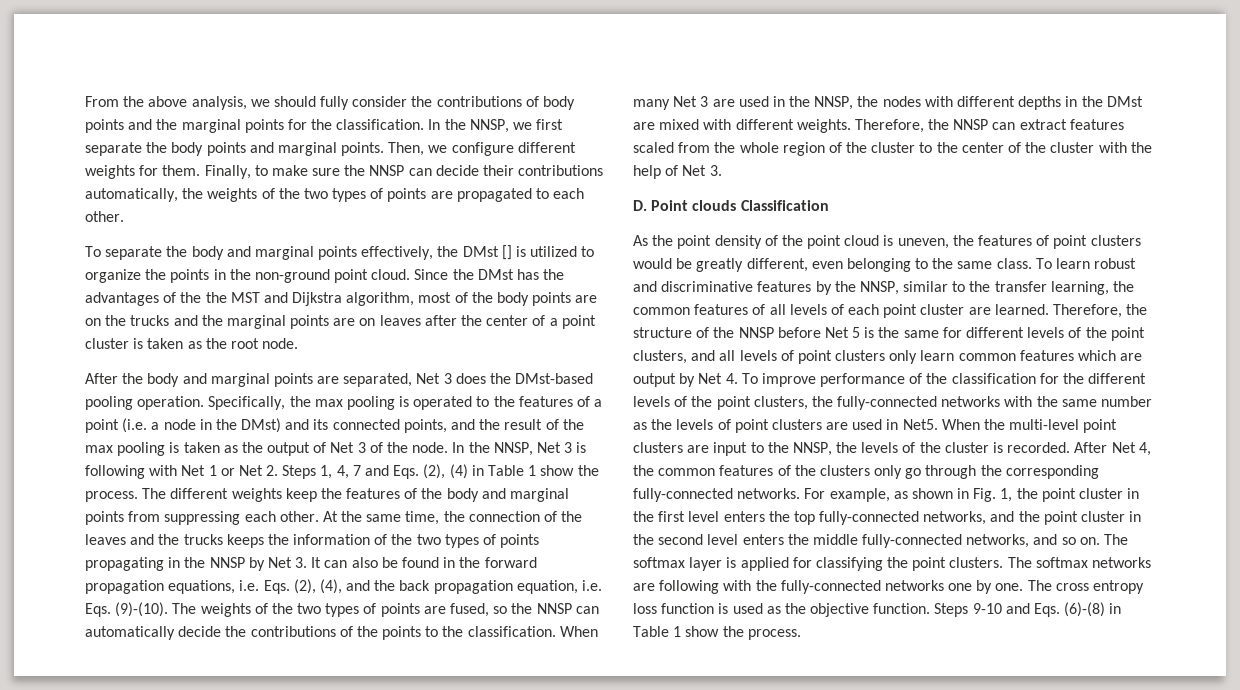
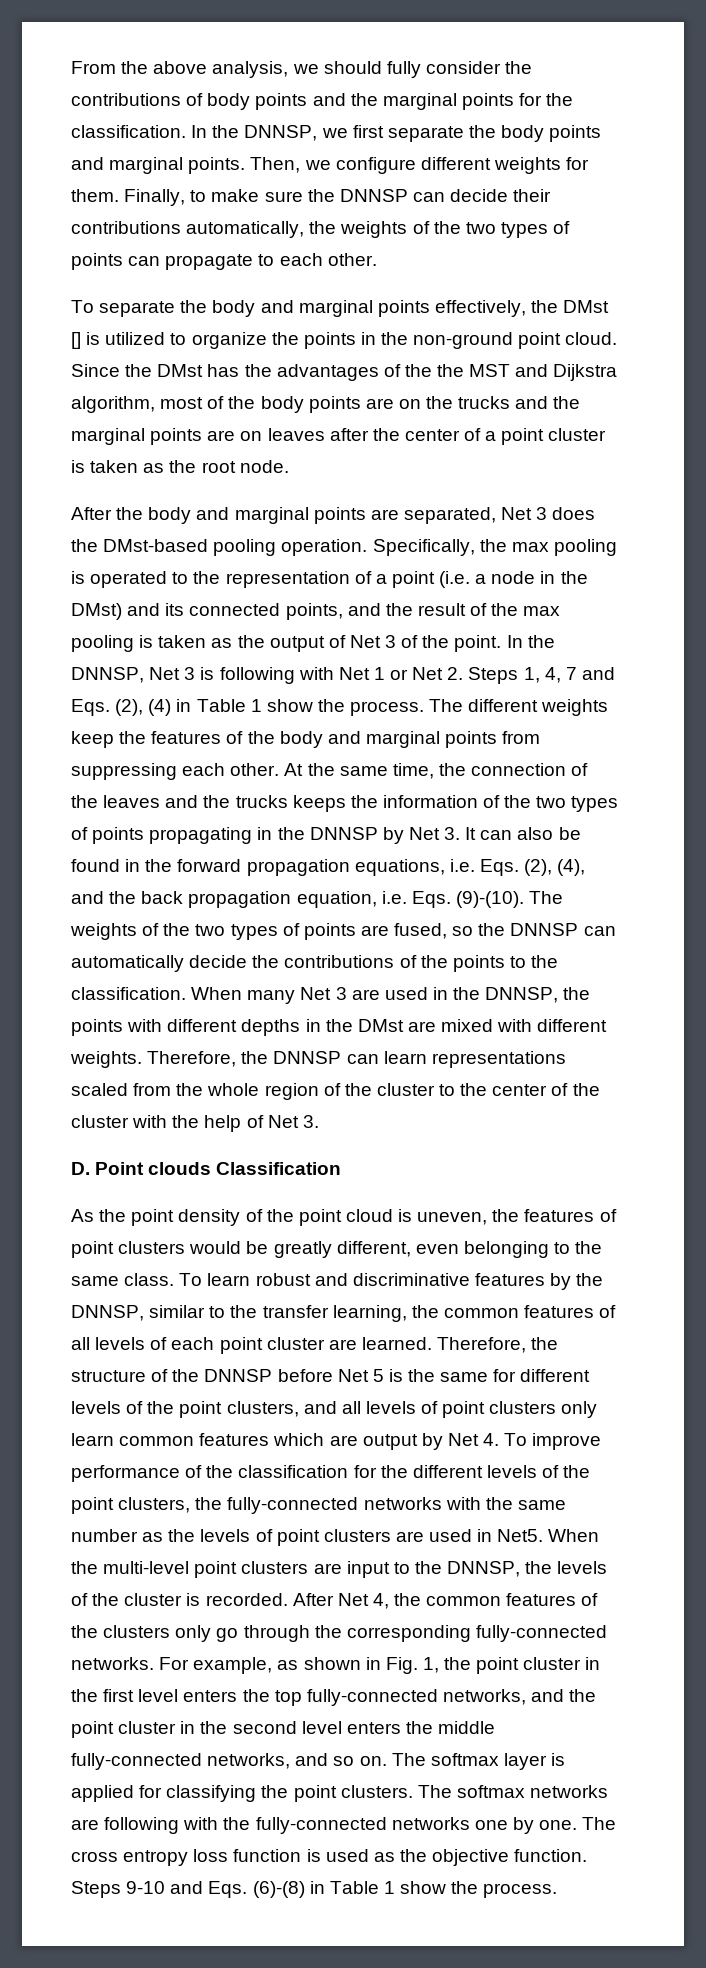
- In the NNSP, we first separate the body points and marginal points.
+ In the DNNSP, we first separate the body points and marginal points.
- Finally, to make sure the NNSP can decide their contributions automatically, the weights of the two types of points are propagated to each other.
+ Finally, to make sure the DNNSP can decide their contributions automatically, the weights of the two types of points can propagate to each other.
- Specifically, the max pooling is operated to the features of a point (i.e. a node in the DMst) and its connected points, and the result of the max pooling is taken as the output of Net 3 of the node. In the NNSP, Net 3 is following with Net 1 or Net 2. Steps 1, 4, 7 and Eqs. (2), (4) in Table 1 show the process.
+ Specifically, the max pooling is operated to the representation of a point (i.e. a node in the DMst) and its connected points, and the result of the max pooling is taken as the output of Net 3 of the point. In the DNNSP, Net 3 is following with Net 1 or Net 2. Steps 1, 4, 7 and Eqs. (2), (4) in Table 1 show the process.
- At the same time, the connection of the leaves and the trucks keeps the information of the two types of points propagating in the NNSP by Net 3. It can also be found in the forward propagation equations, i.e. Eqs. (2), (4), and the back propagation equation, i.e. Eqs. (9)-(10).
+ At the same time, the connection of the leaves and the trucks keeps the information of the two types of points propagating in the DNNSP by Net 3. It can also be found in the forward propagation equations, i.e. Eqs. (2), (4), and the back propagation equation, i.e. Eqs. (9)-(10).
- The weights of the two types of points are fused, so the NNSP can automatically decide the contributions of the points to the classification.
+ The weights of the two types of points are fused, so the DNNSP can automatically decide the contributions of the points to the classification.
- When many Net 3 are used in the NNSP, the nodes with different depths in the DMst are mixed with different weights.
+ When many Net 3 are used in the DNNSP, the points with different depths in the DMst are mixed with different weights.
- Therefore, the NNSP can extract features scaled from the whole region of the cluster to the center of the cluster with the help of Net 3.
+ Therefore, the DNNSP can learn representations scaled from the whole region of the cluster to the center of the cluster with the help of Net 3.
- To learn robust and discriminative features by the NNSP, similar to the transfer learning, the common features of all levels of each point cluster are learned.
+ To learn robust and discriminative features by the DNNSP, similar to the transfer learning, the common features of all levels of each point cluster are learned.
- Therefore, the structure of the NNSP before Net 5 is the same for different levels of the point clusters, and all levels of point clusters only learn common features which are output by Net 4. To improve performance of the classification for the different levels of the point clusters, the fully-connected networks with the same number as the levels of point clusters are used in Net5.
+ Therefore, the structure of the DNNSP before Net 5 is the same for different levels of the point clusters, and all levels of point clusters only learn common features which are output by Net 4. To improve performance of the classification for the different levels of the point clusters, the fully-connected networks with the same number as the levels of point clusters are used in Net5.
- When the multi-level point clusters are input to the NNSP, the levels of the cluster is recorded.
+ When the multi-level point clusters are input to the DNNSP, the levels of the cluster is recorded.

